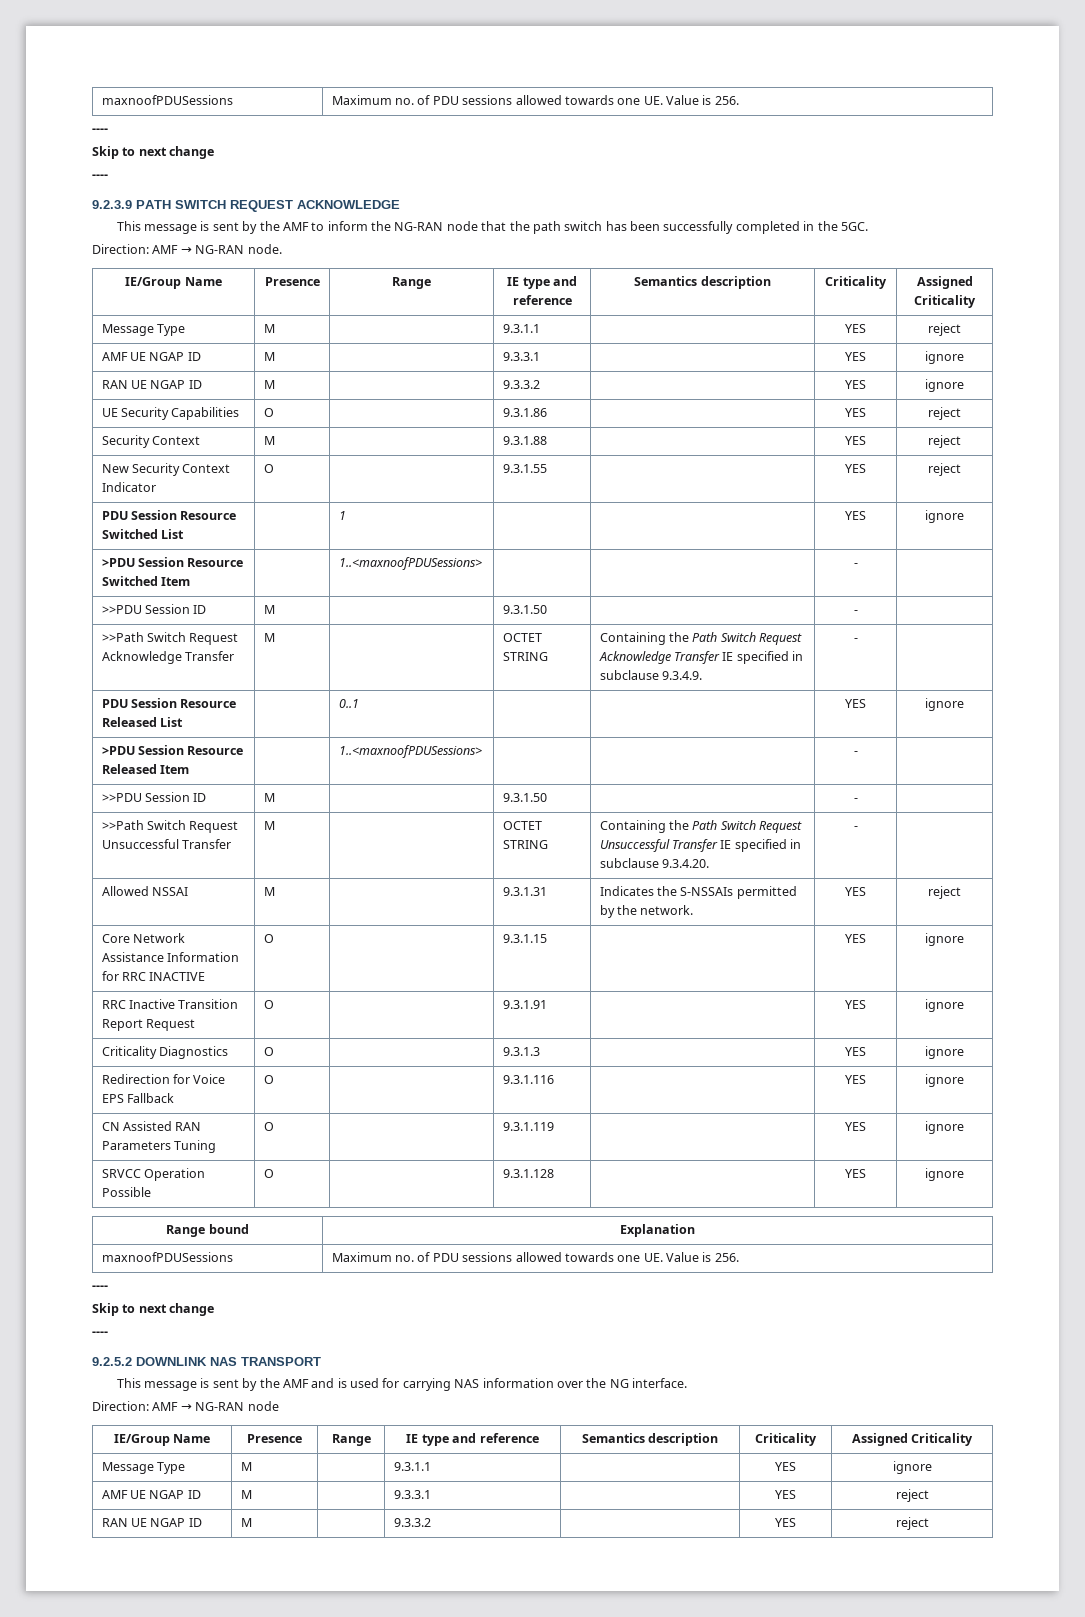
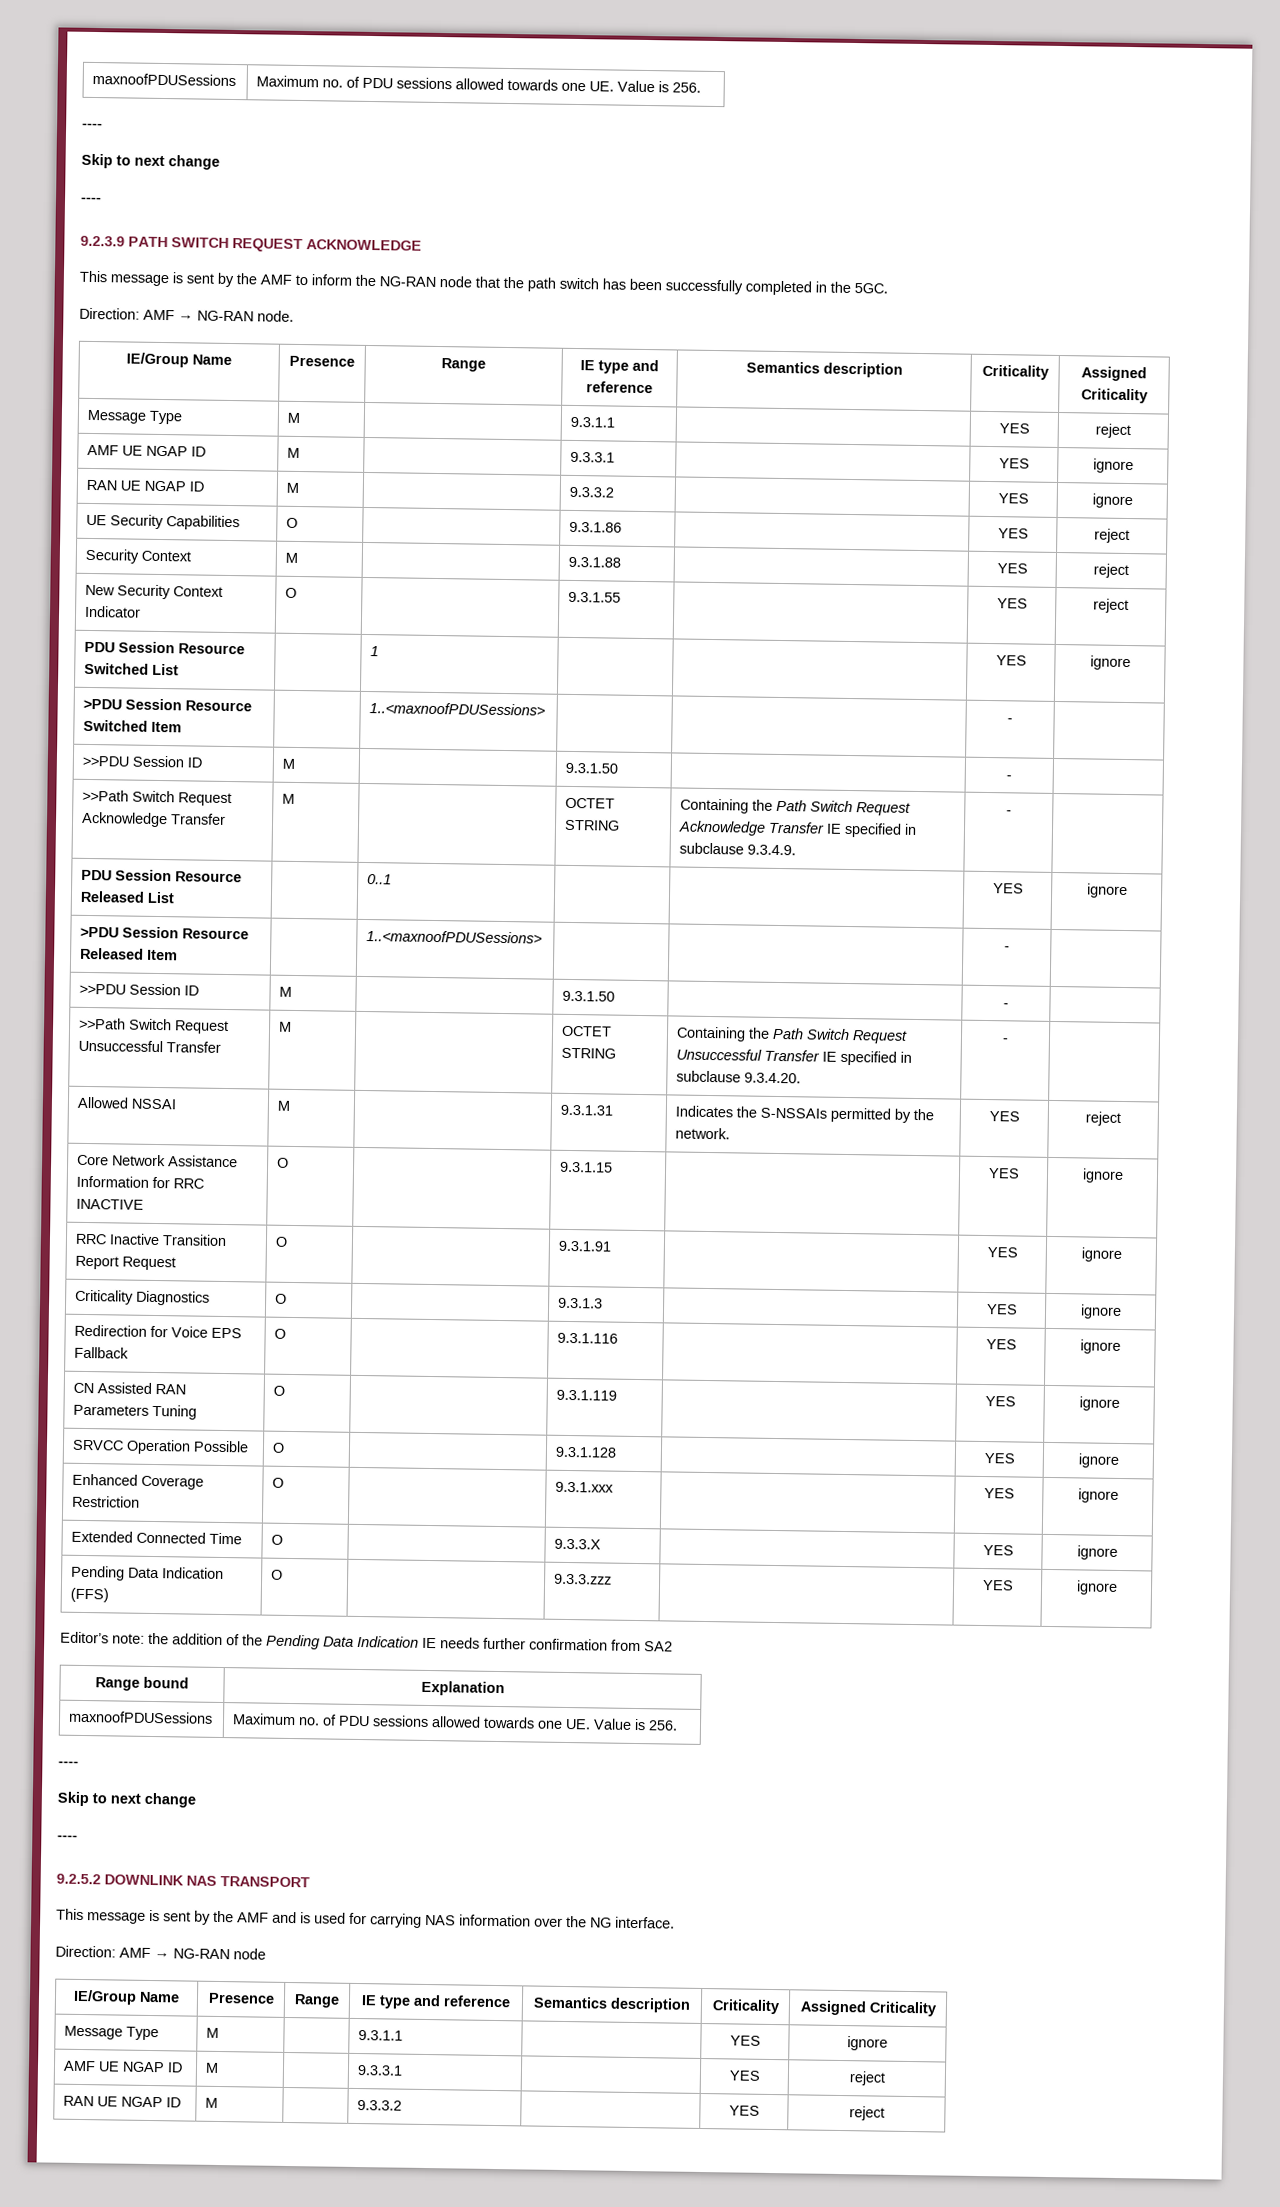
+ Enhanced Coverage Restriction | O | | 9.3.1.xxx | | YES | ignore
+ Extended Connected Time | O | | 9.3.3.X | | YES | ignore
+ Pending Data Indication (FFS) | O | | 9.3.3.zzz | | YES | ignore
+ Editor’s note: the addition of the Pending Data Indication IE needs further confirmation from SA2

